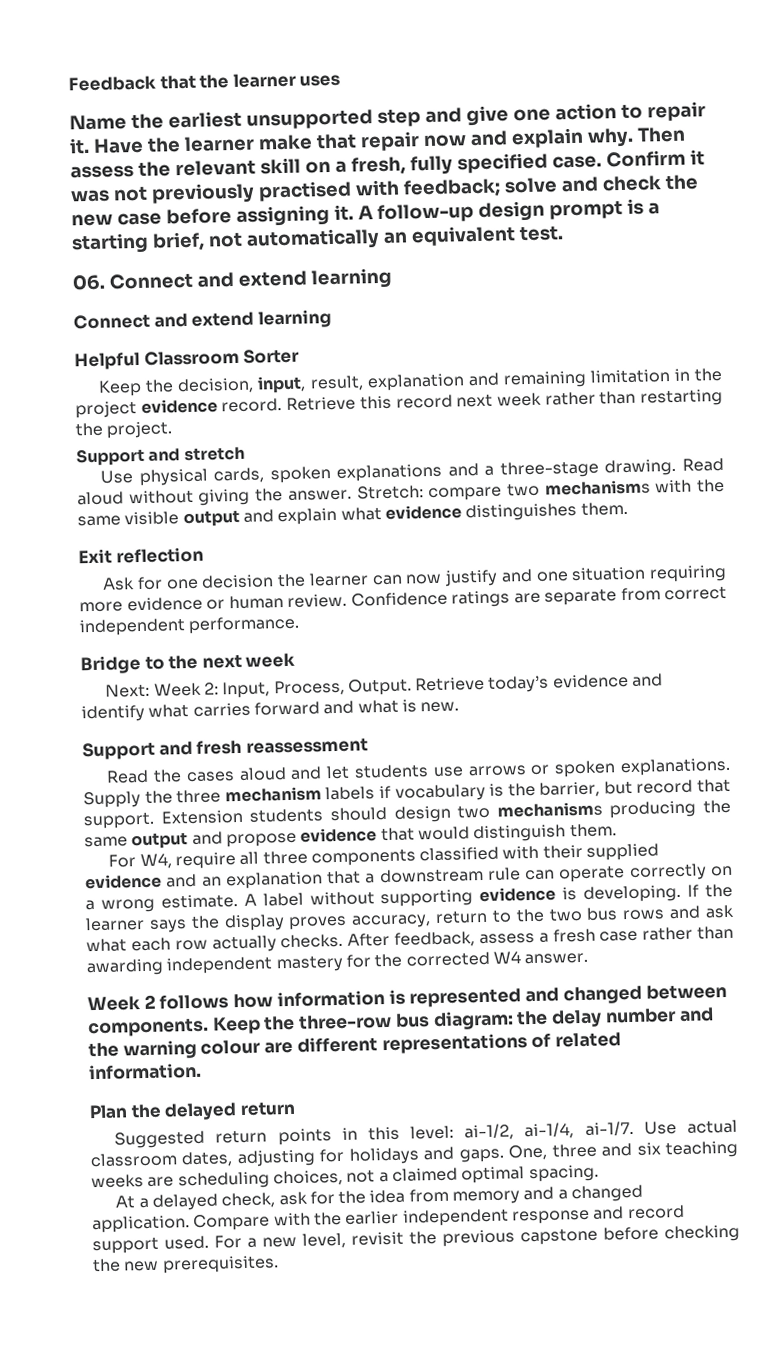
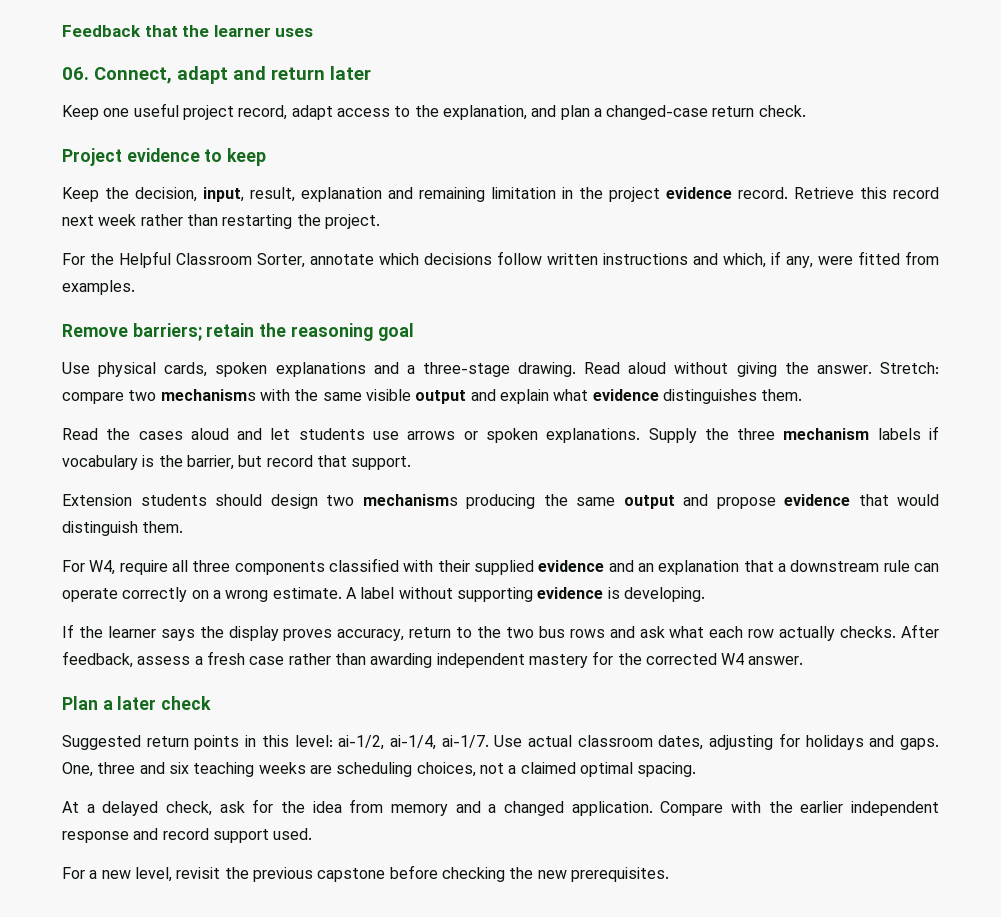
- Name the earliest unsupported step and give one action to repair it. Have the learner make that repair now and explain why. Then assess the relevant skill on a fresh, fully specified case. Confirm it was not previously practised with feedback; solve and check the new case before assigning it. A follow-up design prompt is a starting brief, not automatically an equivalent test.
- 06. Connect and extend learning
- Connect and extend learning
- Helpful Classroom Sorter
+ 06. Connect, adapt and return later
+ Keep one useful project record, adapt access to the explanation, and plan a changed-case return check.
+ Project evidence to keep
- Support and stretch
+ For the Helpful Classroom Sorter, annotate which decisions follow written instructions and which, if any, were fitted from examples.
+ Remove barriers; retain the reasoning goal
- Exit reflection
- Ask for one decision the learner can now justify and one situation requiring more evidence or human review. Confidence ratings are separate from correct independent performance.
- Bridge to the next week
- Next: Week 2: Input, Process, Output. Retrieve today’s evidence and identify what carries forward and what is new.
- Support and fresh reassessment
- Supply the three mechanism labels if vocabulary is the barrier, but record that support. Extension students should design two mechanisms producing the same output and propose evidence that would distinguish them.
+ Supply the three mechanism labels if vocabulary is the barrier, but record that support.
+ Extension students should design two mechanisms producing the same output and propose evidence that would distinguish them.
- A label without supporting evidence is developing. If the learner says the display proves accuracy, return to the two bus rows and ask what each row actually checks.
+ A label without supporting evidence is developing.
+ If the learner says the display proves accuracy, return to the two bus rows and ask what each row actually checks.
- Week 2 follows how information is represented and changed between components. Keep the three-row bus diagram: the delay number and the warning colour are different representations of related information.
- Plan the delayed return
+ Plan a later check
- Compare with the earlier independent response and record support used. For a new level, revisit the previous capstone before checking the new prerequisites.
+ Compare with the earlier independent response and record support used.
+ For a new level, revisit the previous capstone before checking the new prerequisites.

